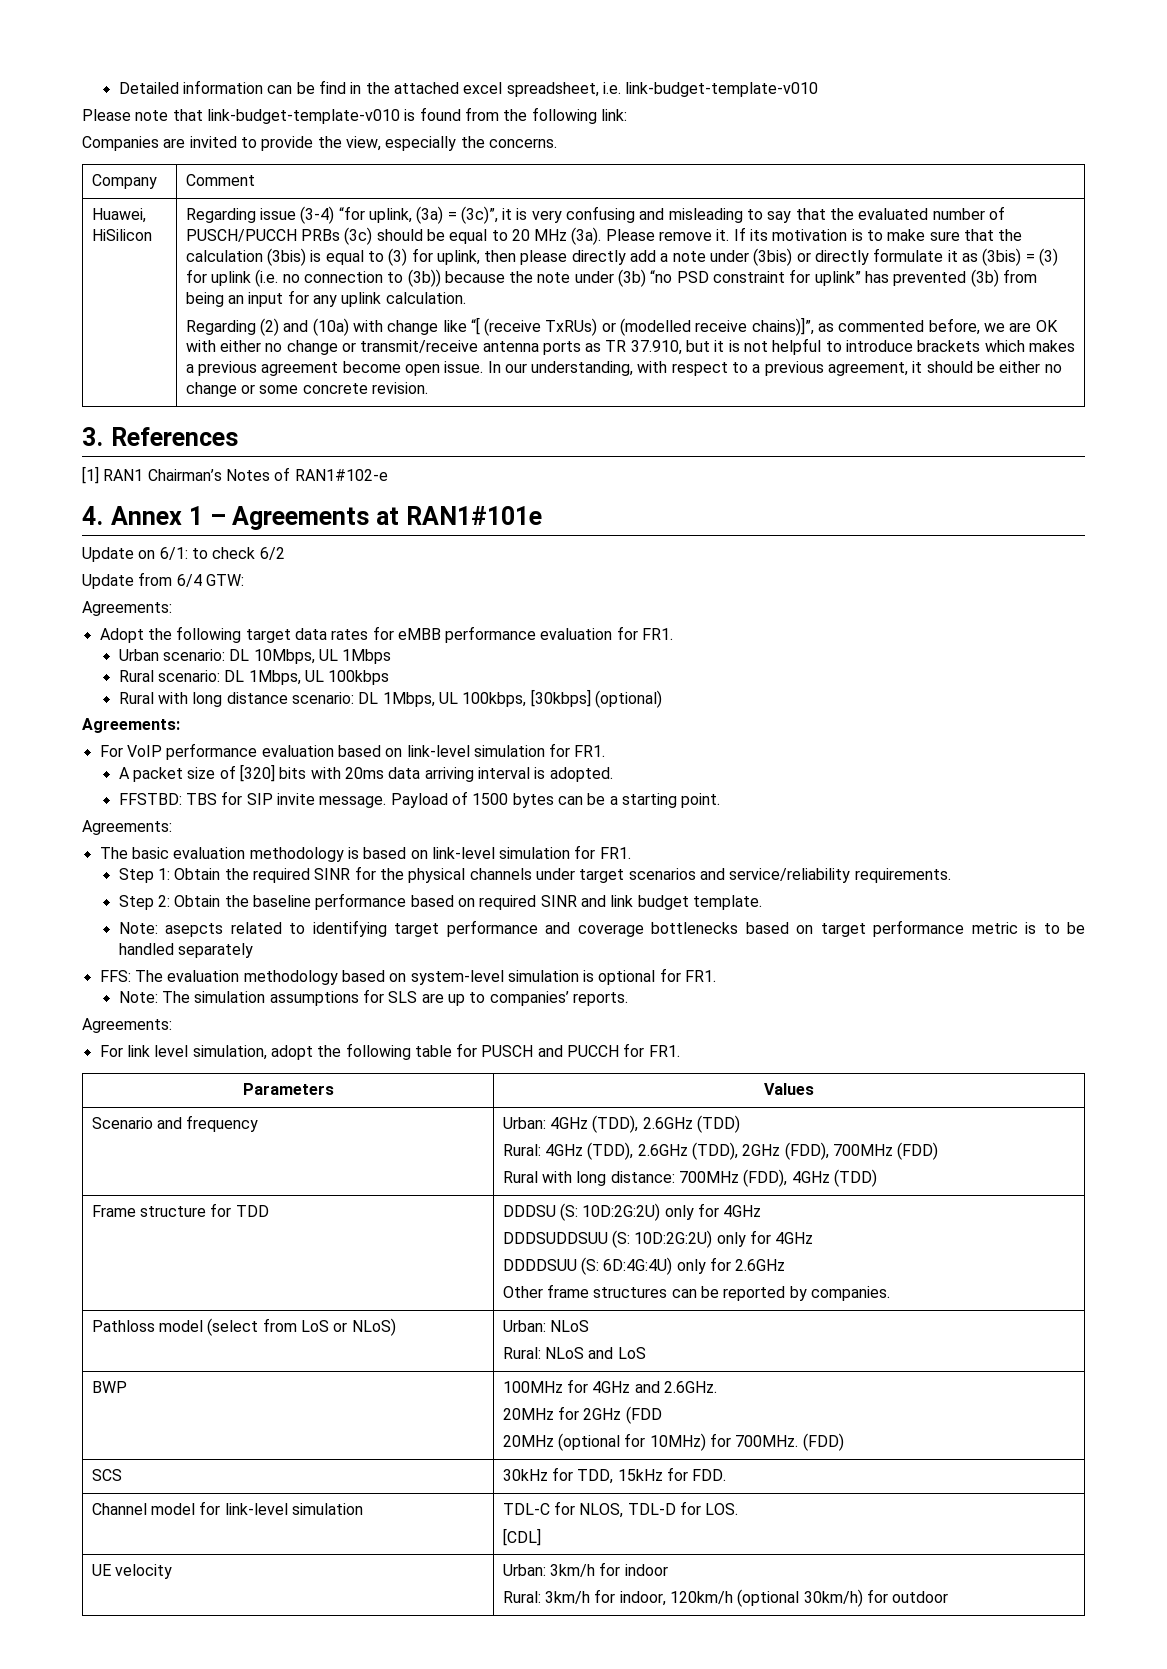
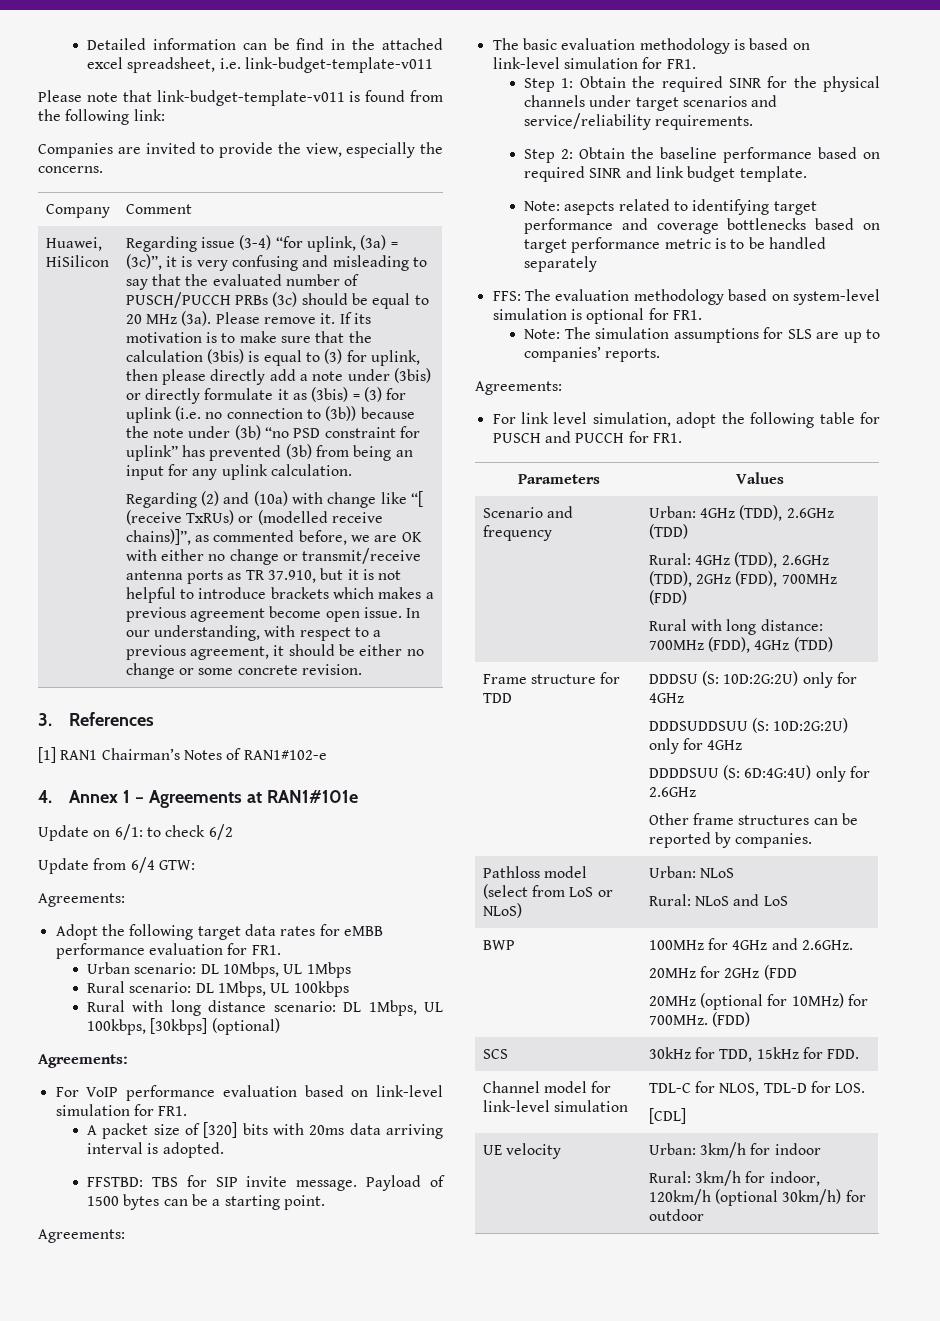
- Detailed information can be find in the attached excel spreadsheet, i.e. link-budget-template-v010
+ Detailed information can be find in the attached excel spreadsheet, i.e. link-budget-template-v011
- Please note that link-budget-template-v010 is found from the following link:
+ Please note that link-budget-template-v011 is found from the following link:

